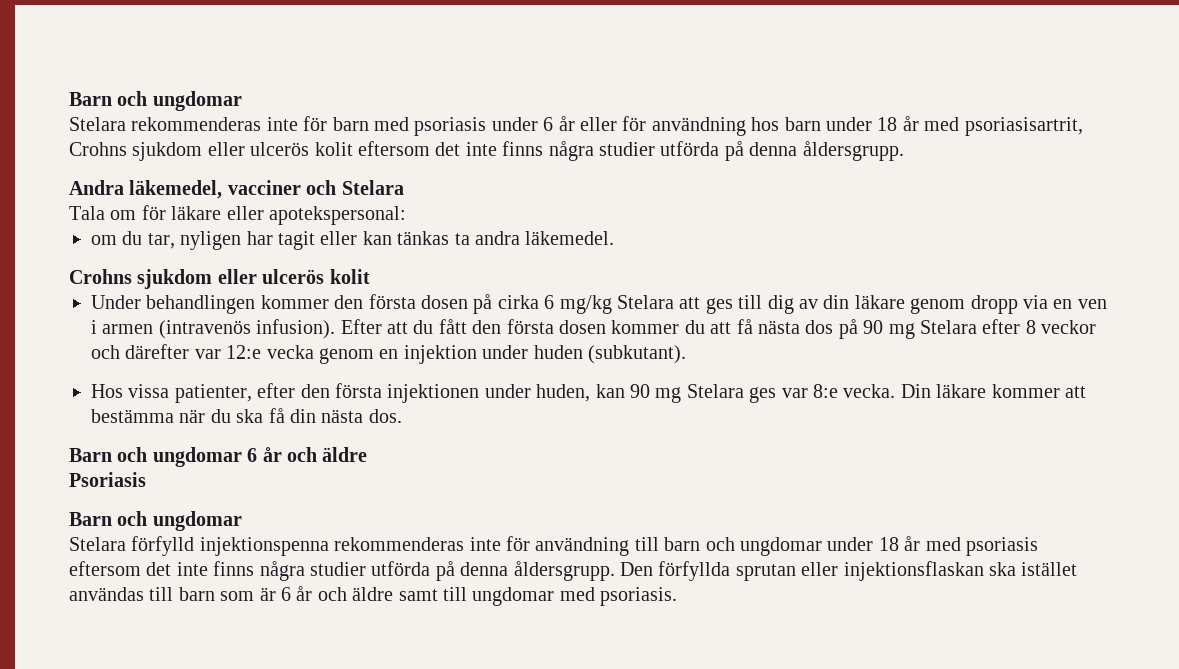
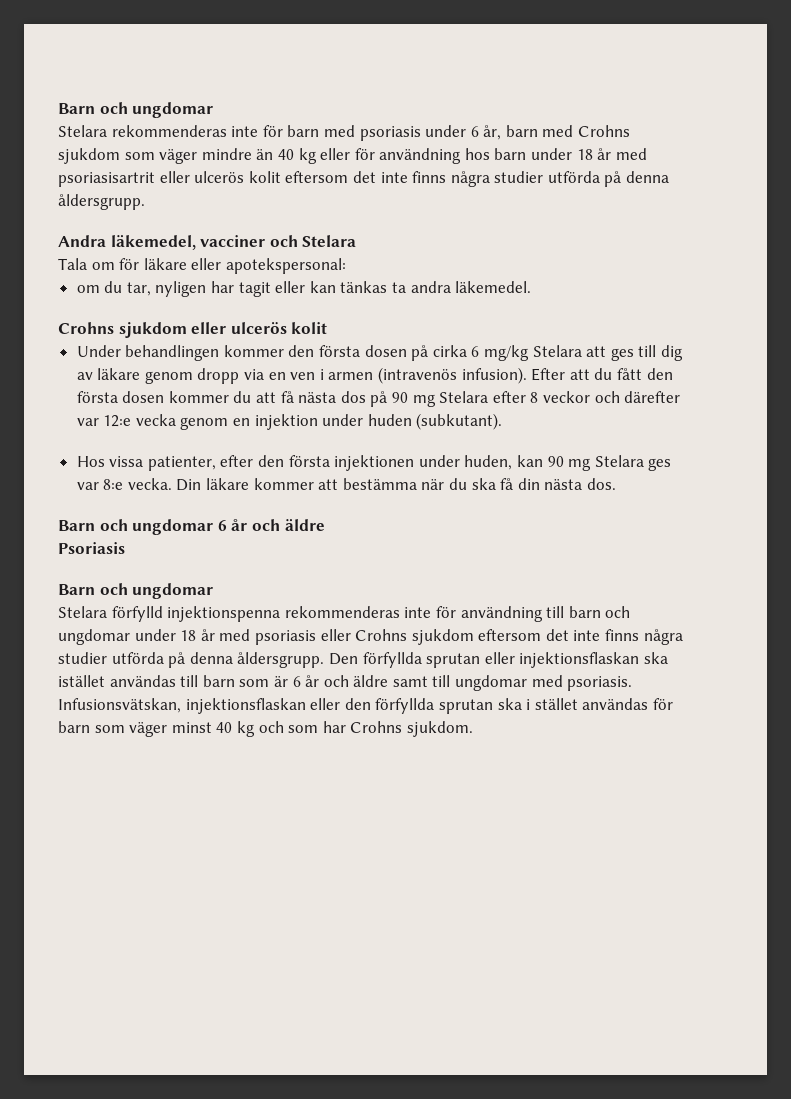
- Stelara rekommenderas inte för barn med psoriasis under 6 år eller för användning hos barn under 18 år med psoriasisartrit, Crohns sjukdom eller ulcerös kolit eftersom det inte finns några studier utförda på denna åldersgrupp.
+ Stelara rekommenderas inte för barn med psoriasis under 6 år, barn med Crohns sjukdom som väger mindre än 40 kg eller för användning hos barn under 18 år med psoriasisartrit eller ulcerös kolit eftersom det inte finns några studier utförda på denna åldersgrupp.
- Under behandlingen kommer den första dosen på cirka 6 mg/kg Stelara att ges till dig av din läkare genom dropp via en ven i armen (intravenös infusion).
+ Under behandlingen kommer den första dosen på cirka 6 mg/kg Stelara att ges till dig av läkare genom dropp via en ven i armen (intravenös infusion).
- Stelara förfylld injektionspenna rekommenderas inte för användning till barn och ungdomar under 18 år med psoriasis eftersom det inte finns några studier utförda på denna åldersgrupp.
+ Stelara förfylld injektionspenna rekommenderas inte för användning till barn och ungdomar under 18 år med psoriasis eller Crohns sjukdom eftersom det inte finns några studier utförda på denna åldersgrupp.
+ Infusionsvätskan, injektionsflaskan eller den förfyllda sprutan ska i stället användas för barn som väger minst 40 kg och som har Crohns sjukdom.

